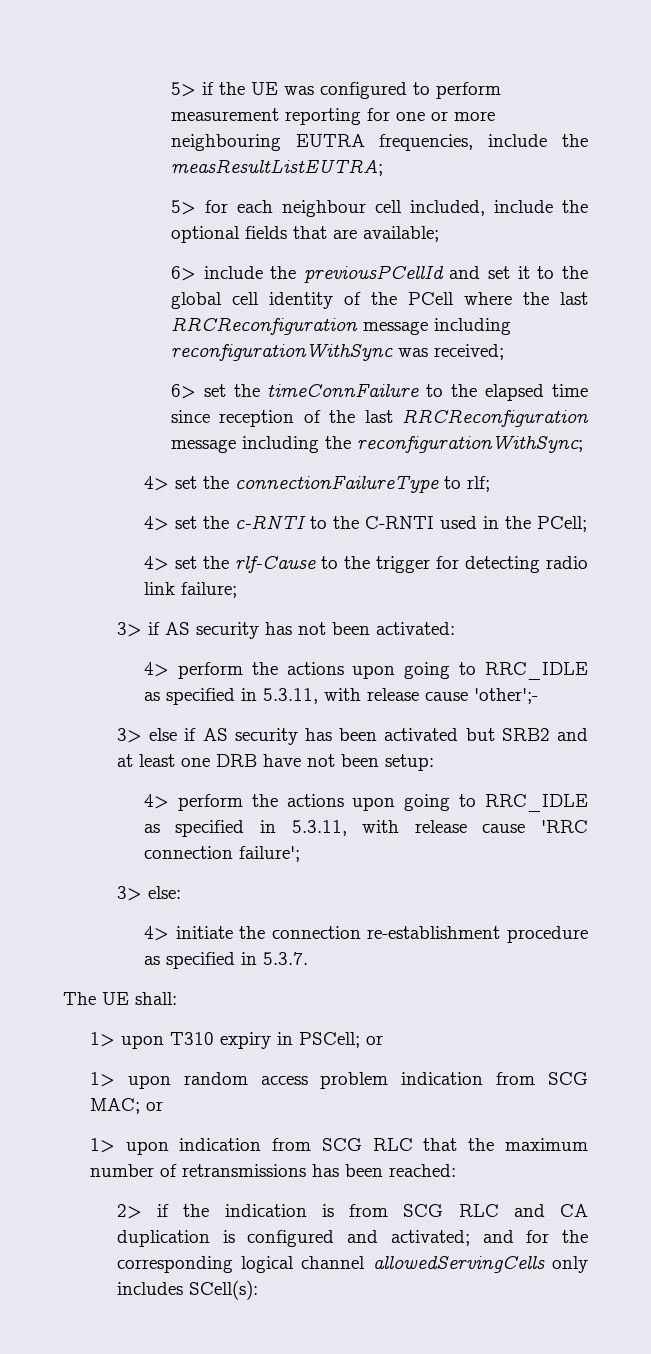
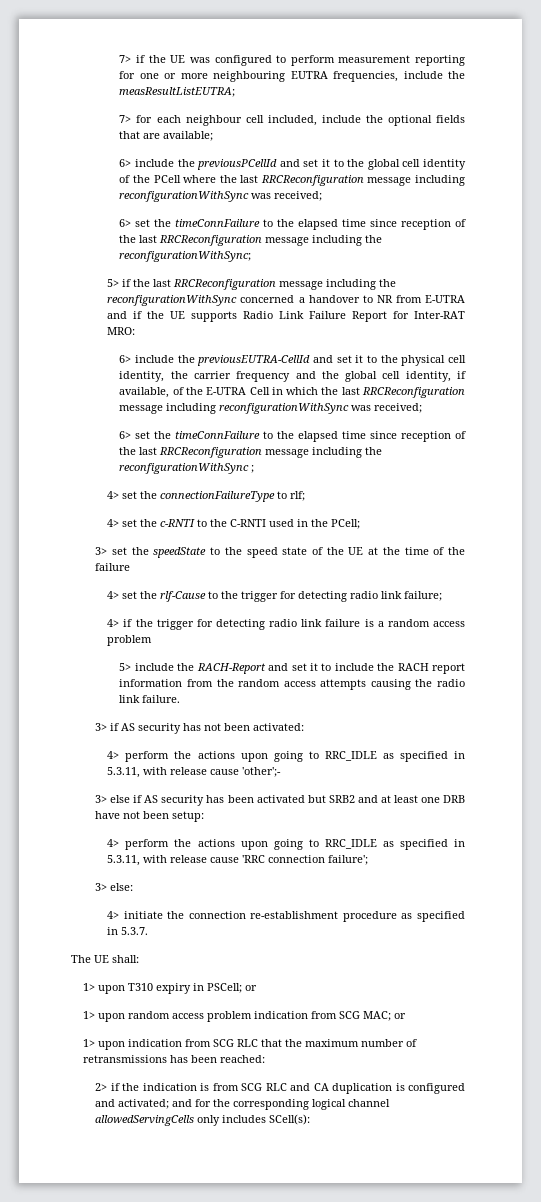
- 5> if the UE was configured to perform measurement reporting for one or more neighbouring EUTRA frequencies, include the measResultListEUTRA;
+ 7> if the UE was configured to perform measurement reporting for one or more neighbouring EUTRA frequencies, include the measResultListEUTRA;
- 5> for each neighbour cell included, include the optional fields that are available;
+ 7> for each neighbour cell included, include the optional fields that are available;
+ 5> if the last RRCReconfiguration message including the reconfigurationWithSync concerned a handover to NR from E-UTRA and if the UE supports Radio Link Failure Report for Inter-RAT MRO:
+ 6> include the previousEUTRA-CellId and set it to the physical cell identity, the carrier frequency and the global cell identity, if available, of the E-UTRA Cell in which the last RRCReconfiguration message including reconfigurationWithSync was received;
+ 6> set the timeConnFailure to the elapsed time since reception of the last RRCReconfiguration message including the reconfigurationWithSync ;
+ 3> set the speedState to the speed state of the UE at the time of the failure
+ 4> if the trigger for detecting radio link failure is a random access problem
+ 5> include the RACH-Report and set it to include the RACH report information from the random access attempts causing the radio link failure.

